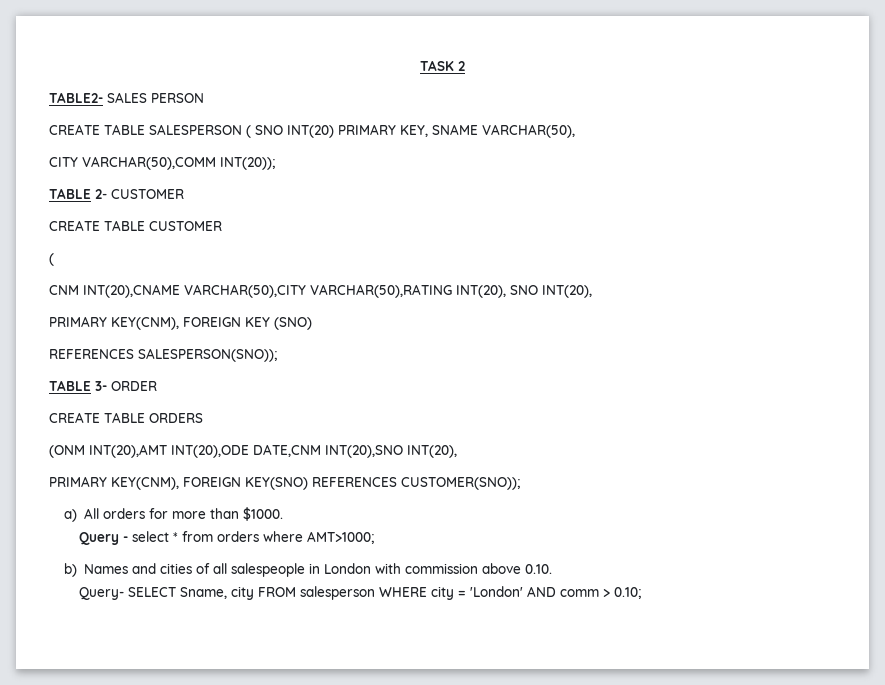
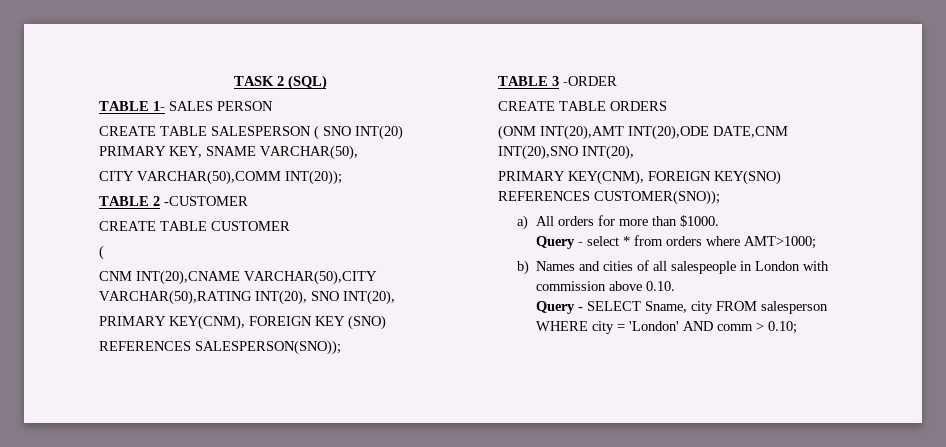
- TASK 2
- TABLE2- SALES PERSON
+ TASK 2 (SQL)
+ TABLE 1- SALES PERSON
- TABLE 2- CUSTOMER
+ TABLE 2 -CUSTOMER
- TABLE 3- ORDER
+ TABLE 3 -ORDER
- Query- SELECT Sname, city FROM salesperson WHERE city = 'London' AND comm > 0.10;
+ Query - SELECT Sname, city FROM salesperson WHERE city = 'London' AND comm > 0.10;

